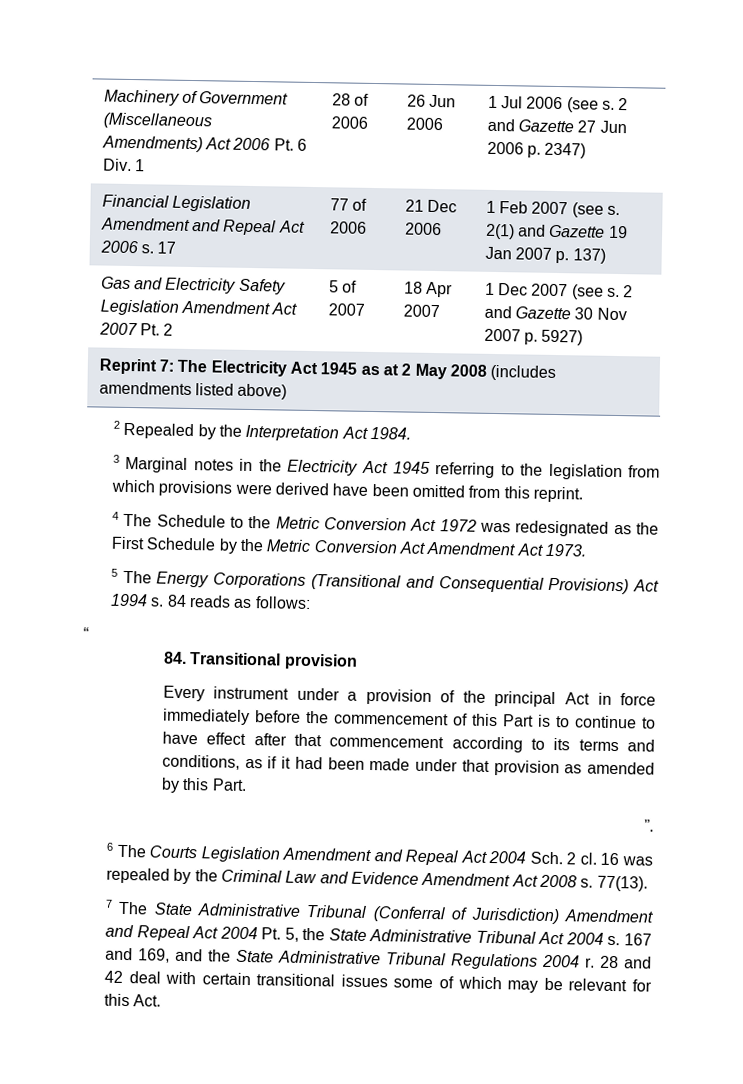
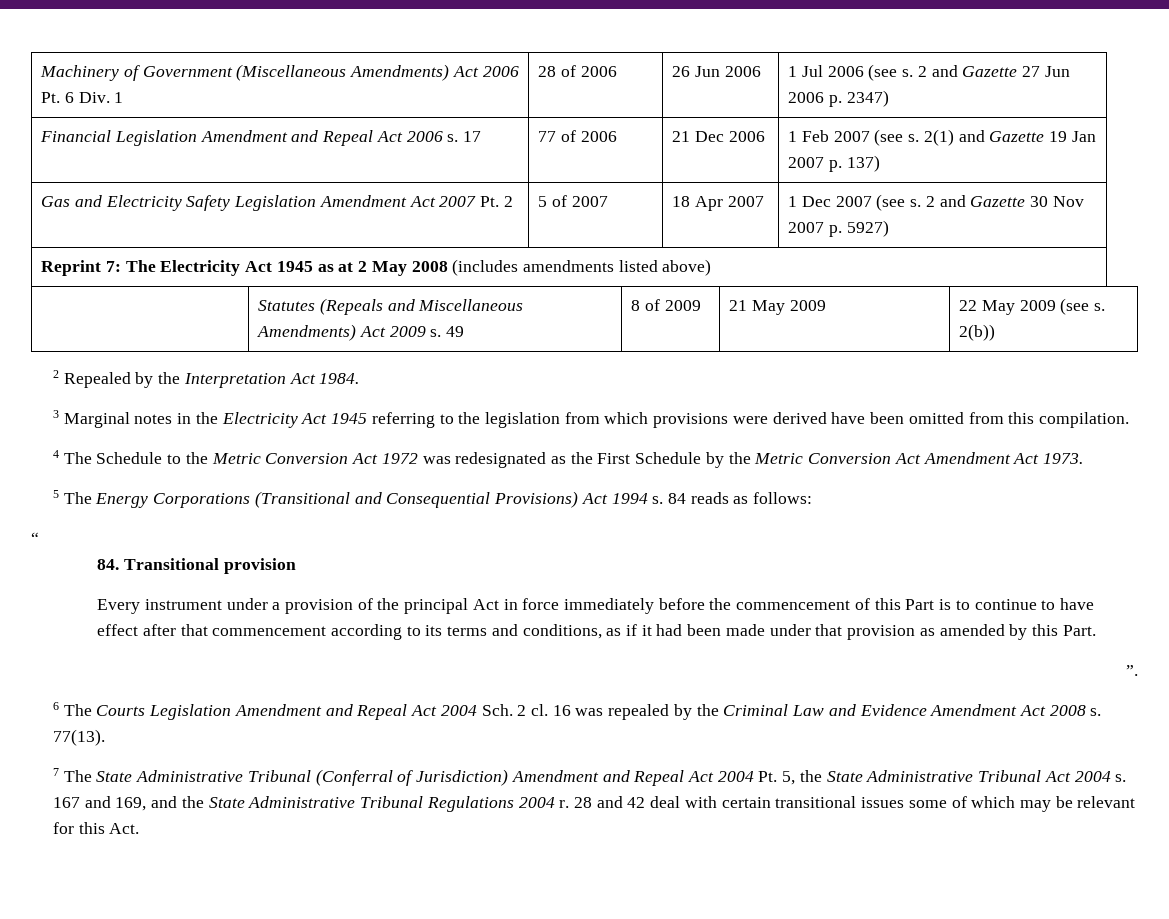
+ | Statutes (Repeals and Miscellaneous Amendments) Act 2009 s. 49 | 8 of 2009 | 21 May 2009 | 22 May 2009 (see s. 2(b))
- 3 Marginal notes in the Electricity Act 1945 referring to the legislation from which provisions were derived have been omitted from this reprint.
+ 3 Marginal notes in the Electricity Act 1945 referring to the legislation from which provisions were derived have been omitted from this compilation.

